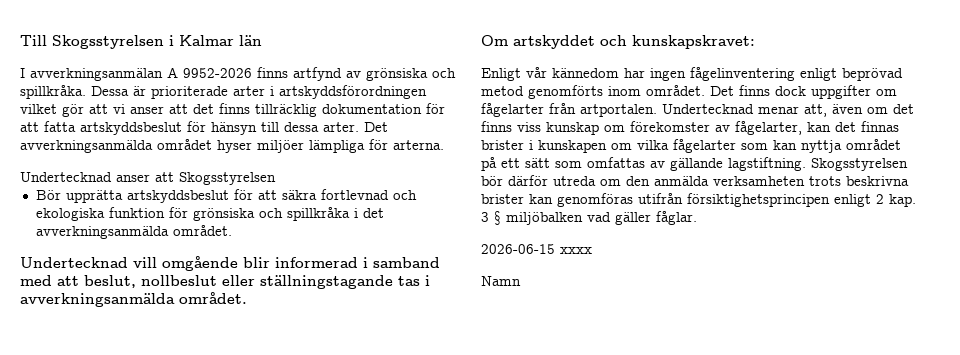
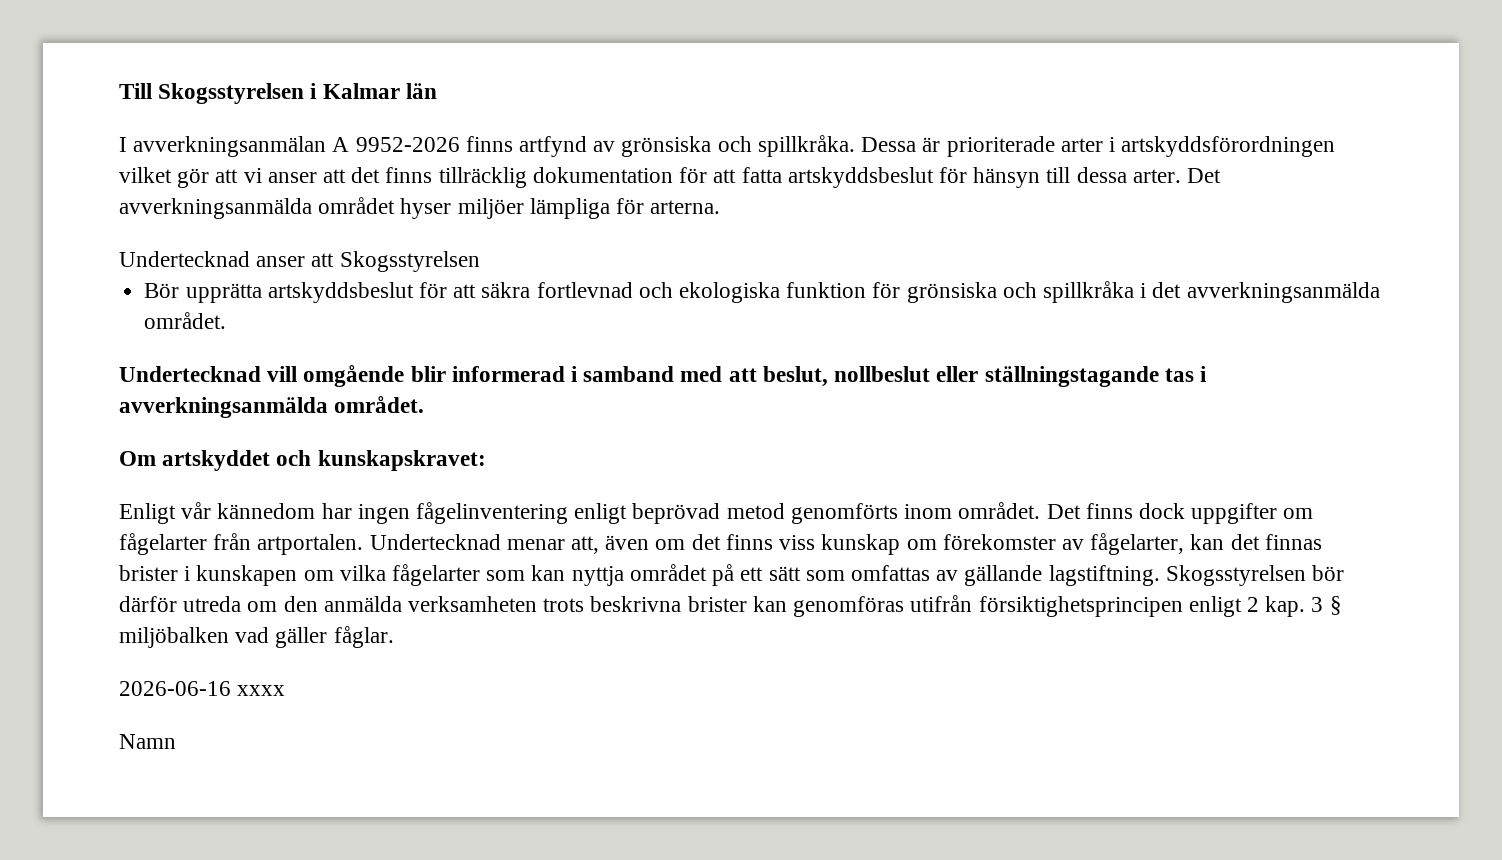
- 2026-06-15 xxxx
+ 2026-06-16 xxxx

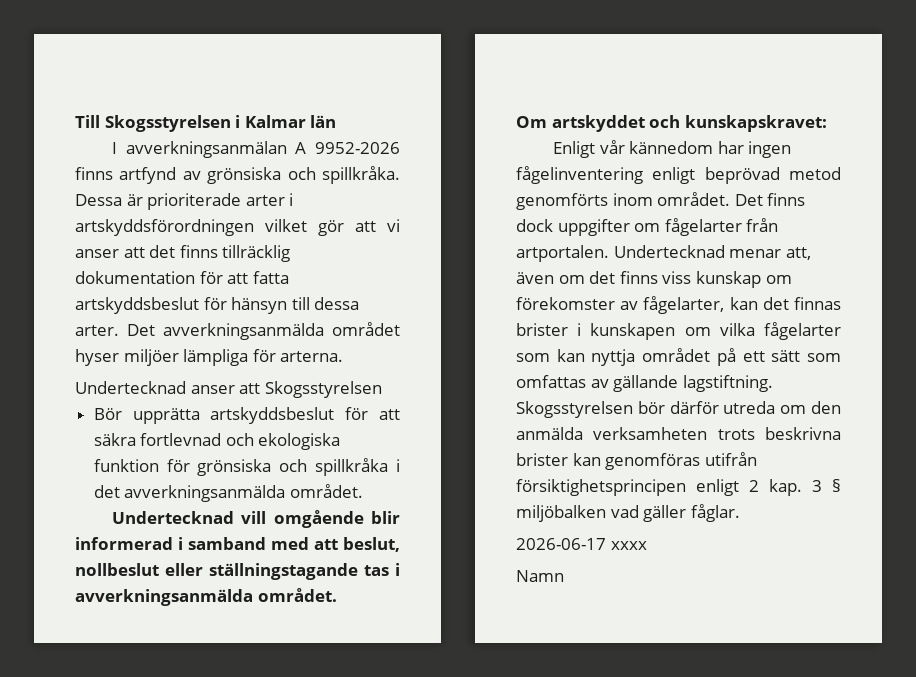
- 2026-06-16 xxxx
+ 2026-06-17 xxxx

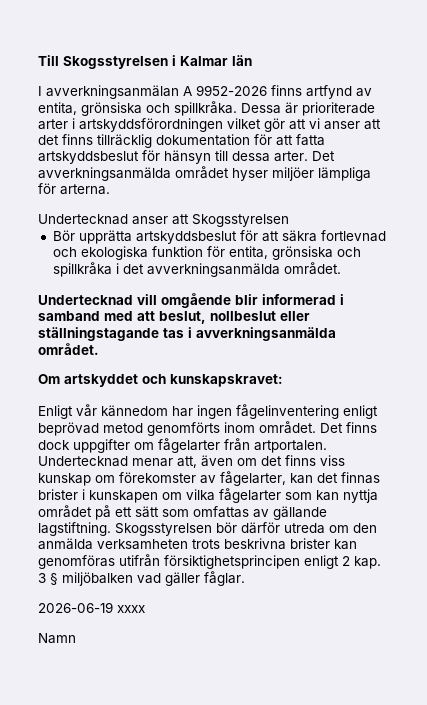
- I avverkningsanmälan A 9952-2026 finns artfynd av grönsiska och spillkråka.
+ I avverkningsanmälan A 9952-2026 finns artfynd av entita, grönsiska och spillkråka.
- Bör upprätta artskyddsbeslut för att säkra fortlevnad och ekologiska funktion för grönsiska och spillkråka i det avverkningsanmälda området.
+ Bör upprätta artskyddsbeslut för att säkra fortlevnad och ekologiska funktion för entita, grönsiska och spillkråka i det avverkningsanmälda området.
- 2026-06-17 xxxx
+ 2026-06-19 xxxx

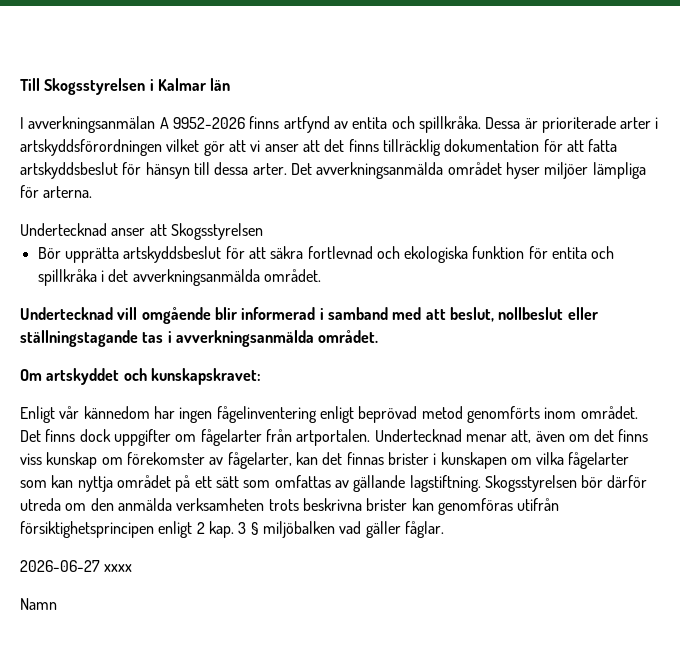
- I avverkningsanmälan A 9952-2026 finns artfynd av entita, grönsiska och spillkråka.
+ I avverkningsanmälan A 9952-2026 finns artfynd av entita och spillkråka.
- Bör upprätta artskyddsbeslut för att säkra fortlevnad och ekologiska funktion för entita, grönsiska och spillkråka i det avverkningsanmälda området.
+ Bör upprätta artskyddsbeslut för att säkra fortlevnad och ekologiska funktion för entita och spillkråka i det avverkningsanmälda området.
- 2026-06-19 xxxx
+ 2026-06-27 xxxx

